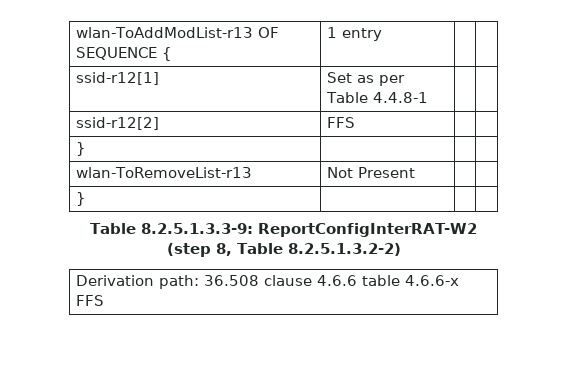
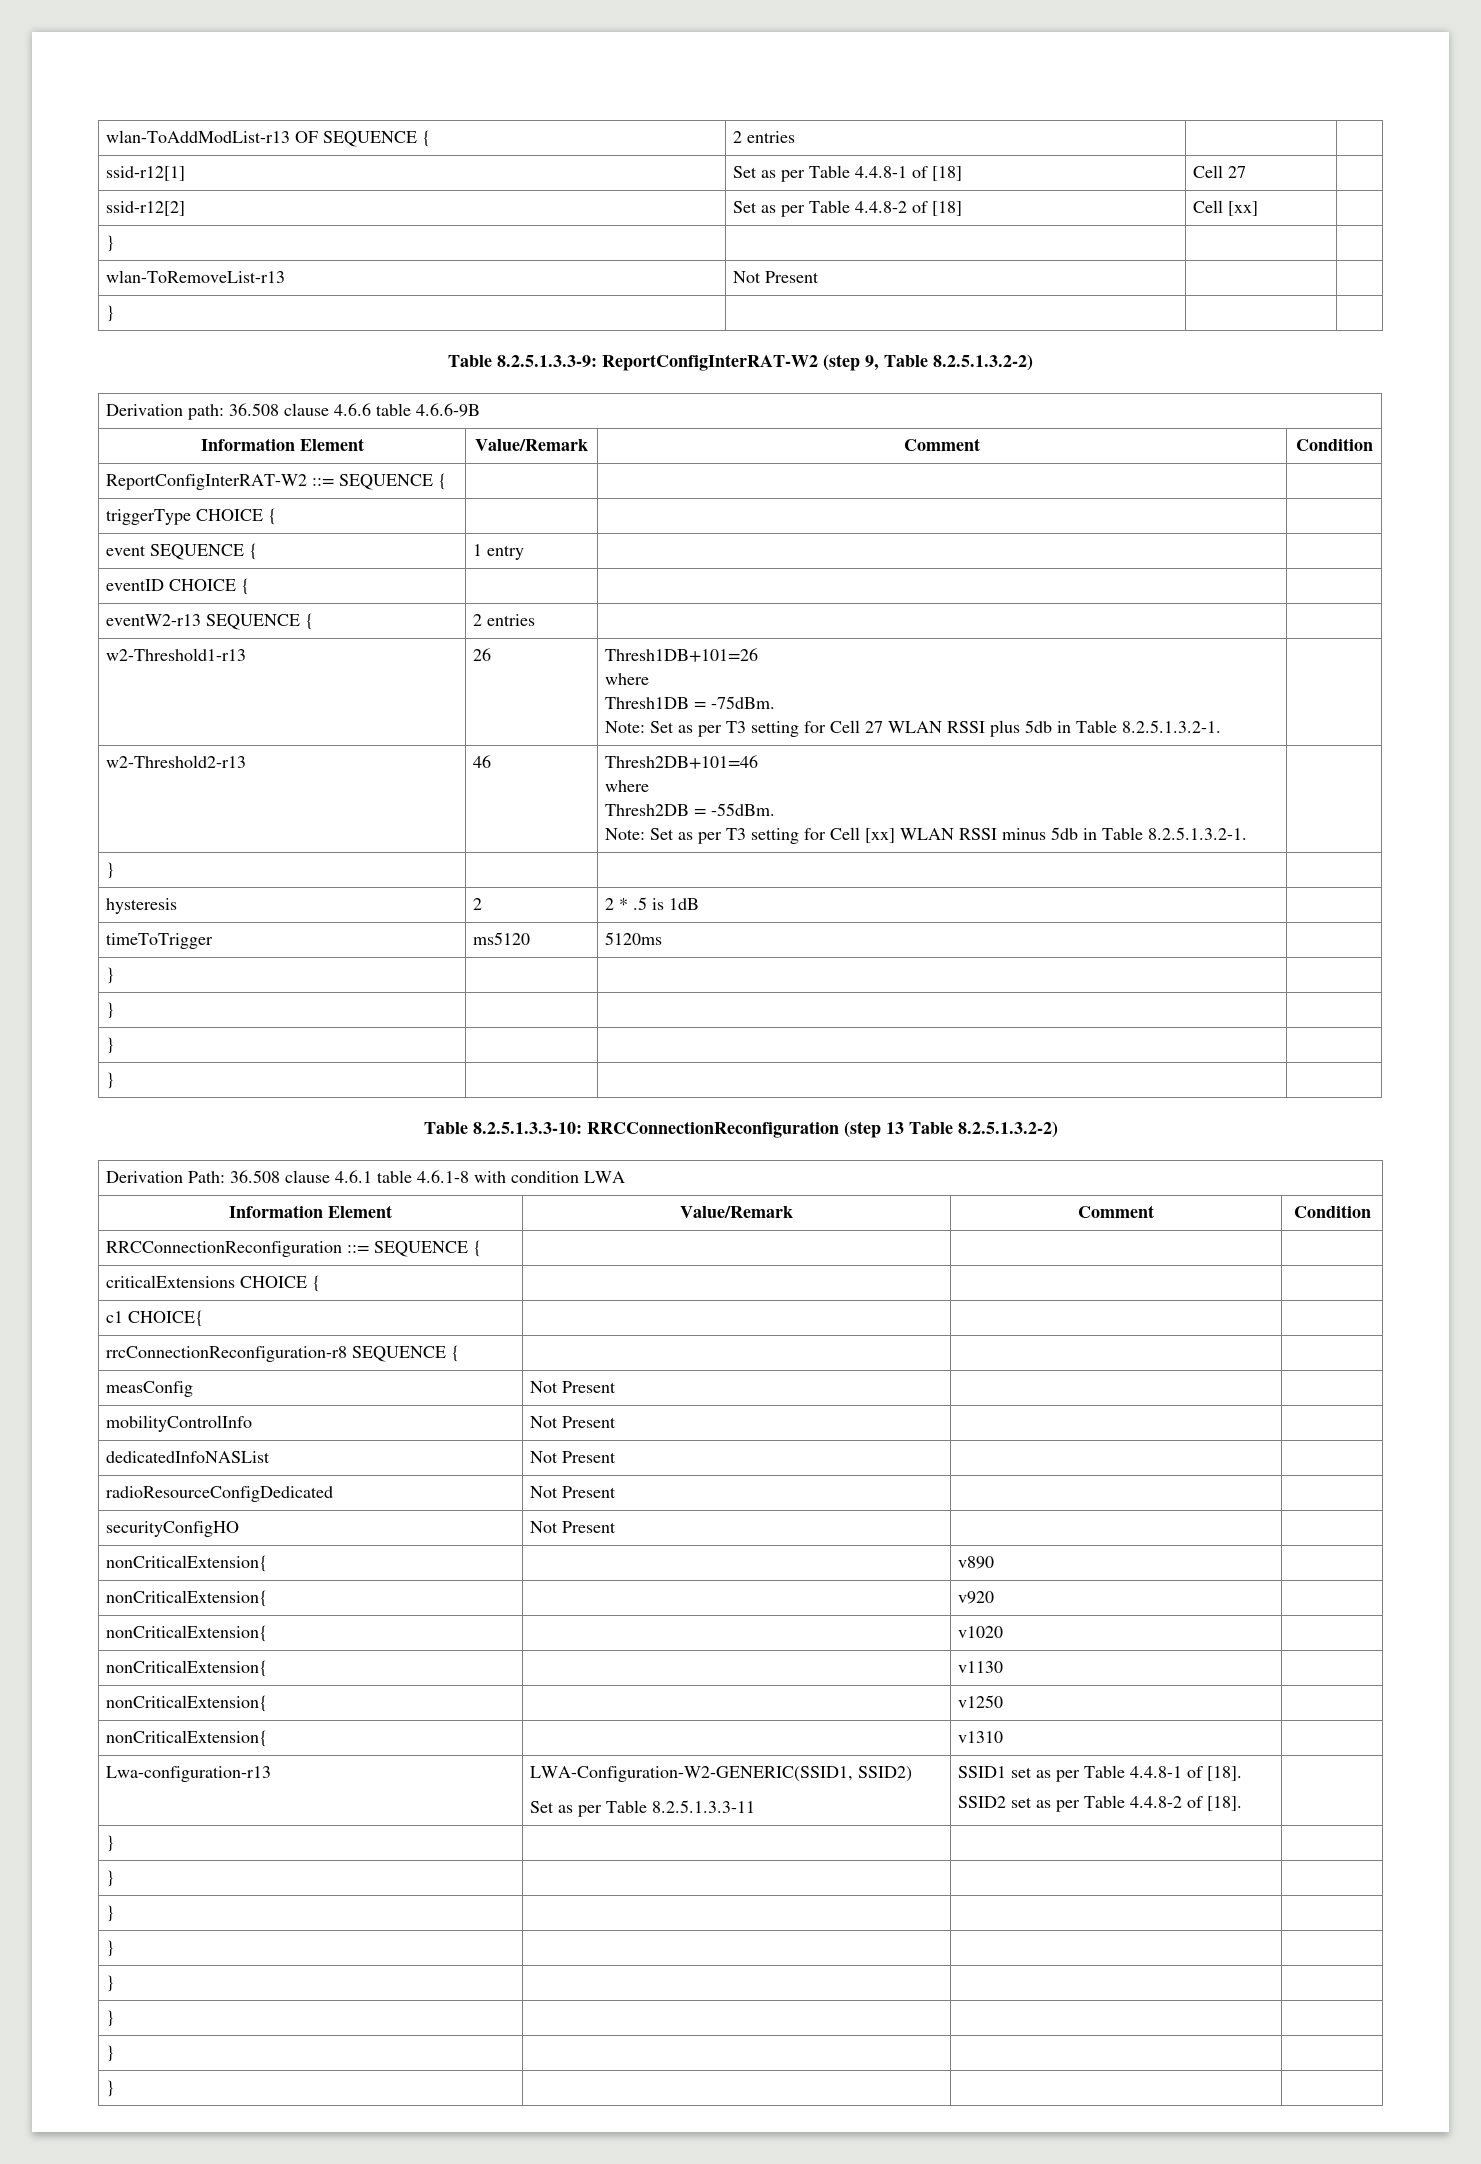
- wlan-ToAddModList-r13 OF SEQUENCE { | 1 entry | |
+ wlan-ToAddModList-r13 OF SEQUENCE { | 2 entries | |
- ssid-r12[1] | Set as per Table 4.4.8-1 | |
- ssid-r12[2] | FFS | |
+ ssid-r12[1] | Set as per Table 4.4.8-1 of [18] | Cell 27 |
+ ssid-r12[2] | Set as per Table 4.4.8-2 of [18] | Cell [xx] |
- Table 8.2.5.1.3.3-9: ReportConfigInterRAT-W2 (step 8, Table 8.2.5.1.3.2-2)
+ Table 8.2.5.1.3.3-9: ReportConfigInterRAT-W2 (step 9, Table 8.2.5.1.3.2-2)
- Derivation path: 36.508 clause 4.6.6 table 4.6.6-x FFS
+ Derivation path: 36.508 clause 4.6.6 table 4.6.6-9B
+ Information Element | Value/Remark | Comment | Condition
+ ReportConfigInterRAT-W2 ::= SEQUENCE { | | |
+ triggerType CHOICE { | | |
+ event SEQUENCE { | 1 entry | |
+ eventID CHOICE { | | |
+ eventW2-r13 SEQUENCE { | 2 entries | |
+ w2-Threshold1-r13 | 26 | Thresh1DB+101=26
+ where
+ Thresh1DB = -75dBm.
+ Note: Set as per T3 setting for Cell 27 WLAN RSSI plus 5db in Table 8.2.5.1.3.2-1. |
+ w2-Threshold2-r13 | 46 | Thresh2DB+101=46
+ where
+ Thresh2DB = -55dBm.
+ Note: Set as per T3 setting for Cell [xx] WLAN RSSI minus 5db in Table 8.2.5.1.3.2-1. |
+ } | | |
+ hysteresis | 2 | 2 * .5 is 1dB |
+ timeToTrigger | ms5120 | 5120ms |
+ } | | |
+ } | | |
+ } | | |
+ } | | |
+ Table 8.2.5.1.3.3-10: RRCConnectionReconfiguration (step 13 Table 8.2.5.1.3.2-2)
+ Derivation Path: 36.508 clause 4.6.1 table 4.6.1-8 with condition LWA
+ Information Element | Value/Remark | Comment | Condition
+ RRCConnectionReconfiguration ::= SEQUENCE { | | |
+ criticalExtensions CHOICE { | | |
+ c1 CHOICE{ | | |
+ rrcConnectionReconfiguration-r8 SEQUENCE { | | |
+ measConfig | Not Present | |
+ mobilityControlInfo | Not Present | |
+ dedicatedInfoNASList | Not Present | |
+ radioResourceConfigDedicated | Not Present | |
+ securityConfigHO | Not Present | |
+ nonCriticalExtension{ | | v890 |
+ nonCriticalExtension{ | | v920 |
+ nonCriticalExtension{ | | v1020 |
+ nonCriticalExtension{ | | v1130 |
+ nonCriticalExtension{ | | v1250 |
+ nonCriticalExtension{ | | v1310 |
+ Lwa-configuration-r13 | LWA-Configuration-W2-GENERIC(SSID1, SSID2)
+ Set as per Table 8.2.5.1.3.3-11 | SSID1 set as per Table 4.4.8-1 of [18].
+ SSID2 set as per Table 4.4.8-2 of [18]. |
+ } | | |
+ } | | |
+ } | | |
+ } | | |
+ } | | |
+ } | | |
+ } | | |
+ } | | |

